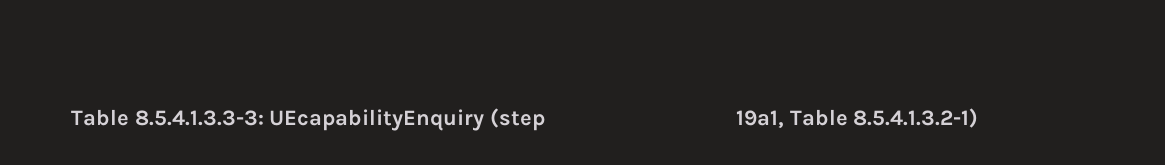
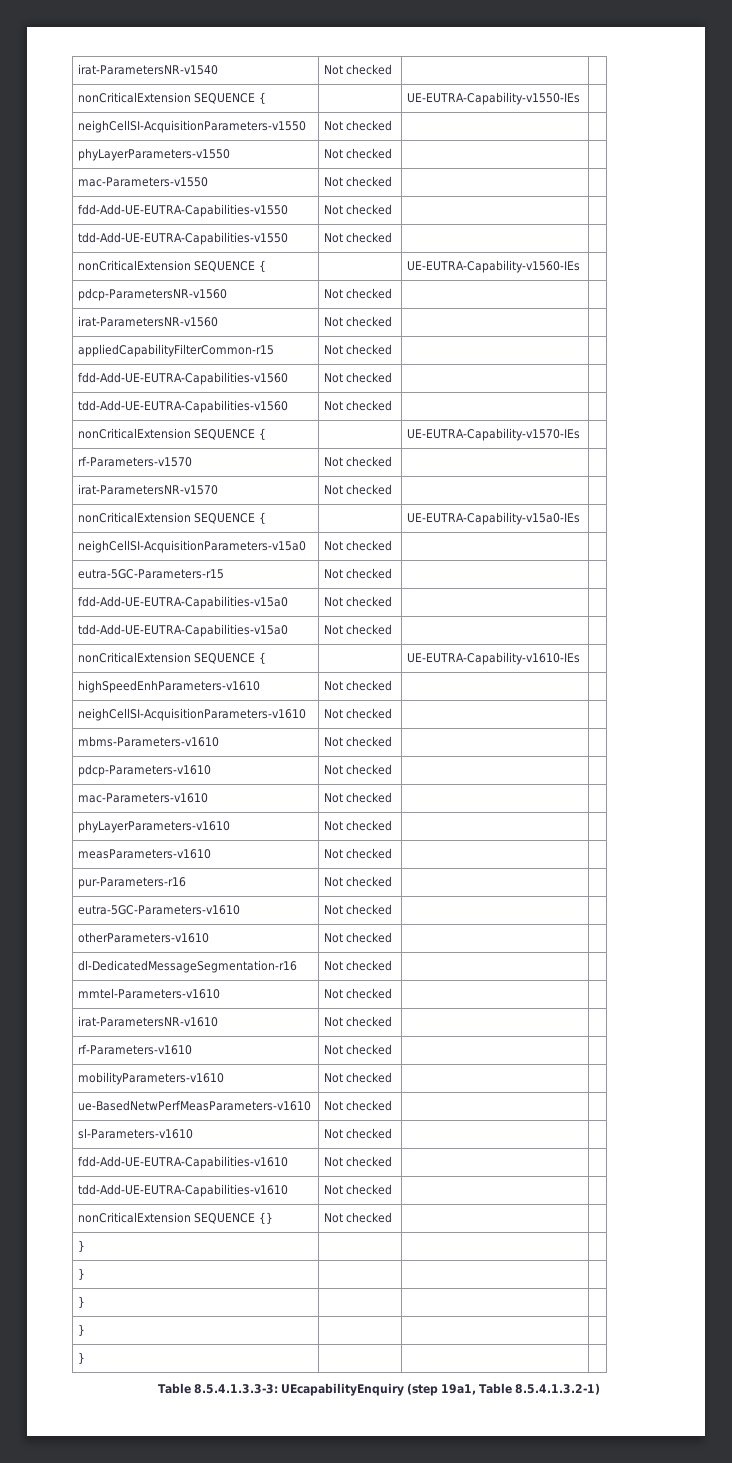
+ irat-ParametersNR-v1540 | Not checked | |
+ nonCriticalExtension SEQUENCE { | | UE-EUTRA-Capability-v1550-IEs |
+ neighCellSI-AcquisitionParameters-v1550 | Not checked | |
+ phyLayerParameters-v1550 | Not checked | |
+ mac-Parameters-v1550 | Not checked | |
+ fdd-Add-UE-EUTRA-Capabilities-v1550 | Not checked | |
+ tdd-Add-UE-EUTRA-Capabilities-v1550 | Not checked | |
+ nonCriticalExtension SEQUENCE { | | UE-EUTRA-Capability-v1560-IEs |
+ pdcp-ParametersNR-v1560 | Not checked | |
+ irat-ParametersNR-v1560 | Not checked | |
+ appliedCapabilityFilterCommon-r15 | Not checked | |
+ fdd-Add-UE-EUTRA-Capabilities-v1560 | Not checked | |
+ tdd-Add-UE-EUTRA-Capabilities-v1560 | Not checked | |
+ nonCriticalExtension SEQUENCE { | | UE-EUTRA-Capability-v1570-IEs |
+ rf-Parameters-v1570 | Not checked | |
+ irat-ParametersNR-v1570 | Not checked | |
+ nonCriticalExtension SEQUENCE { | | UE-EUTRA-Capability-v15a0-IEs |
+ neighCellSI-AcquisitionParameters-v15a0 | Not checked | |
+ eutra-5GC-Parameters-r15 | Not checked | |
+ fdd-Add-UE-EUTRA-Capabilities-v15a0 | Not checked | |
+ tdd-Add-UE-EUTRA-Capabilities-v15a0 | Not checked | |
+ nonCriticalExtension SEQUENCE { | | UE-EUTRA-Capability-v1610-IEs |
+ highSpeedEnhParameters-v1610 | Not checked | |
+ neighCellSI-AcquisitionParameters-v1610 | Not checked | |
+ mbms-Parameters-v1610 | Not checked | |
+ pdcp-Parameters-v1610 | Not checked | |
+ mac-Parameters-v1610 | Not checked | |
+ phyLayerParameters-v1610 | Not checked | |
+ measParameters-v1610 | Not checked | |
+ pur-Parameters-r16 | Not checked | |
+ eutra-5GC-Parameters-v1610 | Not checked | |
+ otherParameters-v1610 | Not checked | |
+ dl-DedicatedMessageSegmentation-r16 | Not checked | |
+ mmtel-Parameters-v1610 | Not checked | |
+ irat-ParametersNR-v1610 | Not checked | |
+ rf-Parameters-v1610 | Not checked | |
+ mobilityParameters-v1610 | Not checked | |
+ ue-BasedNetwPerfMeasParameters-v1610 | Not checked | |
+ sl-Parameters-v1610 | Not checked | |
+ fdd-Add-UE-EUTRA-Capabilities-v1610 | Not checked | |
+ tdd-Add-UE-EUTRA-Capabilities-v1610 | Not checked | |
+ nonCriticalExtension SEQUENCE {} | Not checked | |
+ } | | |
+ } | | |
+ } | | |
+ } | | |
+ } | | |

